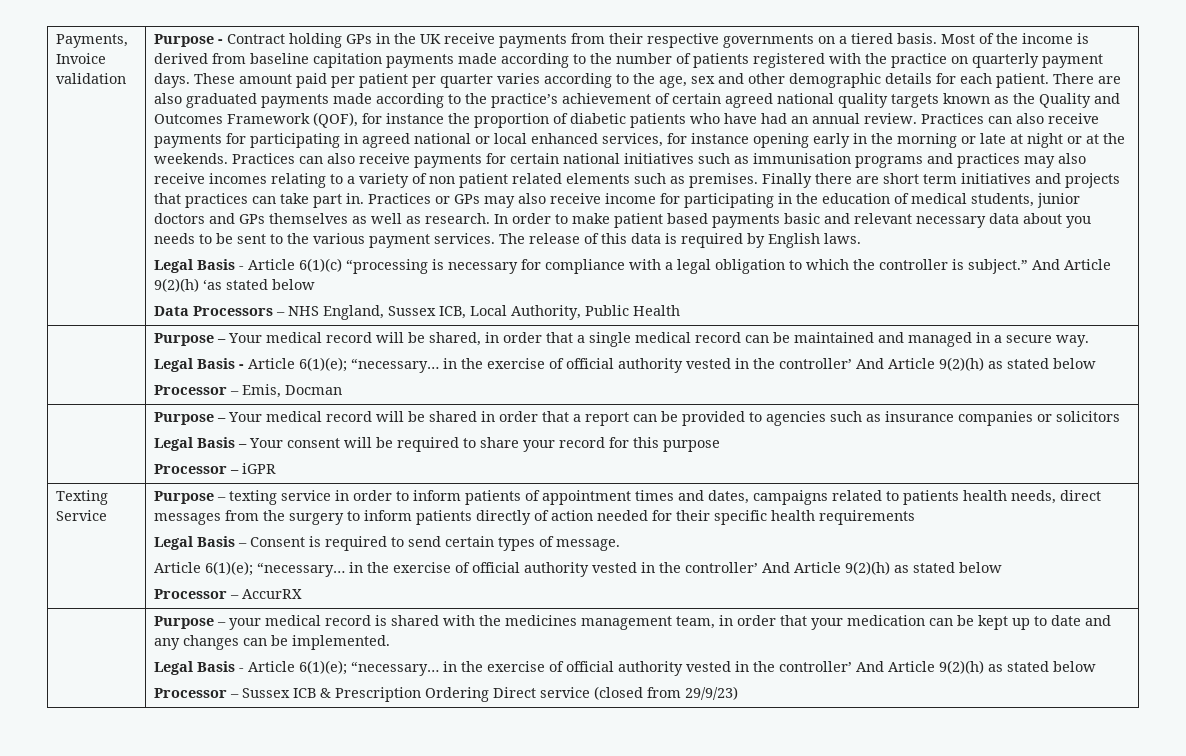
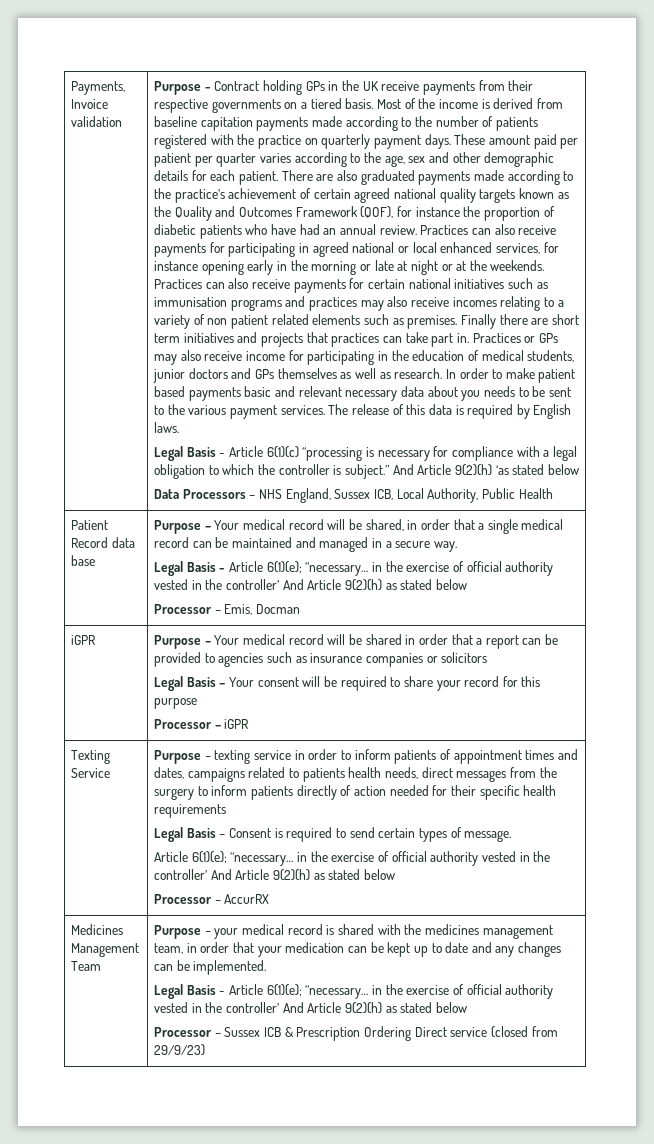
+ Patient Record data base
  Processor – Emis, Docman
+ iGPR
+ Medicines Management Team

